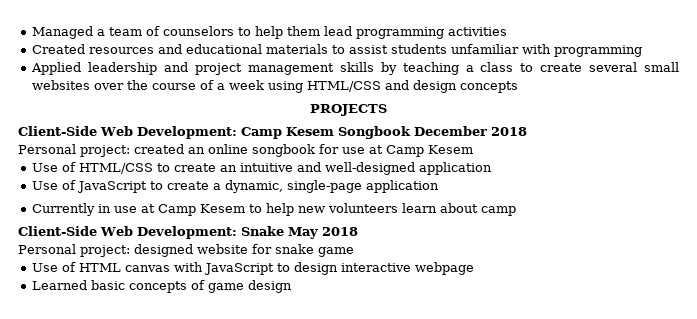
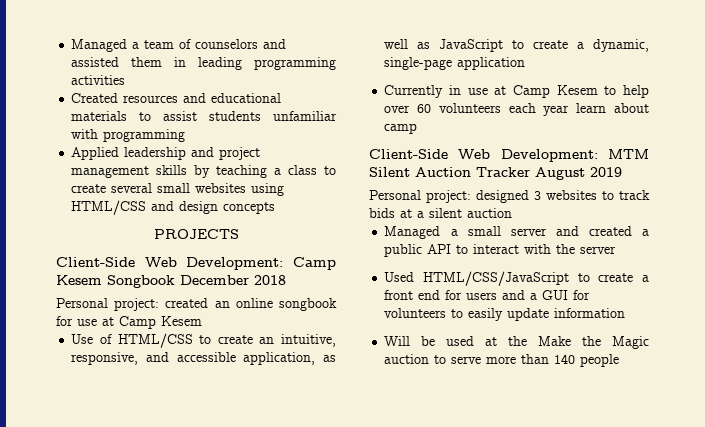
- Managed a team of counselors to help them lead programming activities
+ Managed a team of counselors and assisted them in leading programming activities
- Applied leadership and project management skills by teaching a class to create several small websites over the course of a week using HTML/CSS and design concepts
+ Applied leadership and project management skills by teaching a class to create several small websites using HTML/CSS and design concepts
- Use of HTML/CSS to create an intuitive and well-designed application
- Use of JavaScript to create a dynamic, single-page application
+ Use of HTML/CSS to create an intuitive, responsive, and accessible application, as well as JavaScript to create a dynamic, single-page application
- Currently in use at Camp Kesem to help new volunteers learn about camp
+ Currently in use at Camp Kesem to help over 60 volunteers each year learn about camp
- Client-Side Web Development: Snake May 2018
- Personal project: designed website for snake game
- Use of HTML canvas with JavaScript to design interactive webpage
- Learned basic concepts of game design
+ Client-Side Web Development: MTM Silent Auction Tracker August 2019
+ Personal project: designed 3 websites to track bids at a silent auction
+ Managed a small server and created a public API to interact with the server
+ Used HTML/CSS/JavaScript to create a front end for users and a GUI for volunteers to easily update information
+ Will be used at the Make the Magic auction to serve more than 140 people

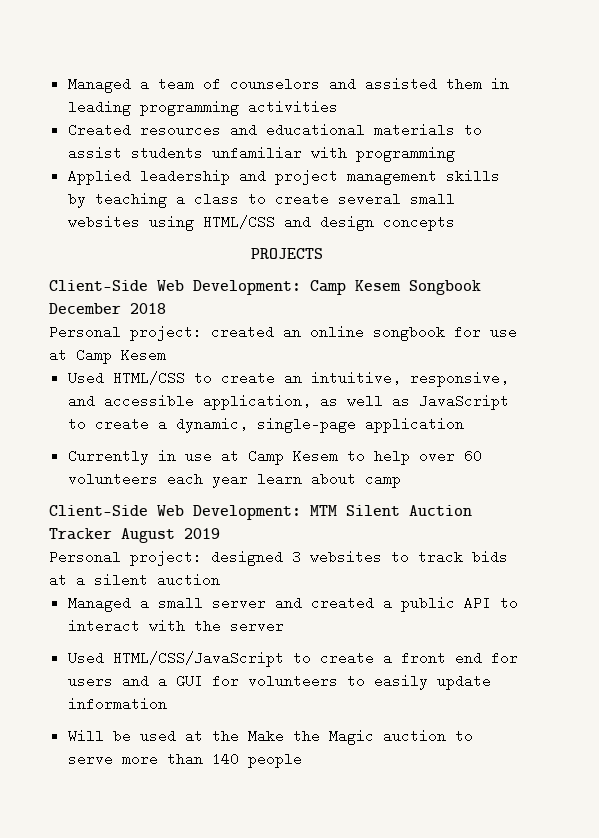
- Use of HTML/CSS to create an intuitive, responsive, and accessible application, as well as JavaScript to create a dynamic, single-page application
+ Used HTML/CSS to create an intuitive, responsive, and accessible application, as well as JavaScript to create a dynamic, single-page application

